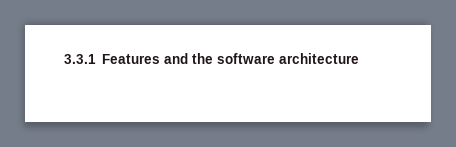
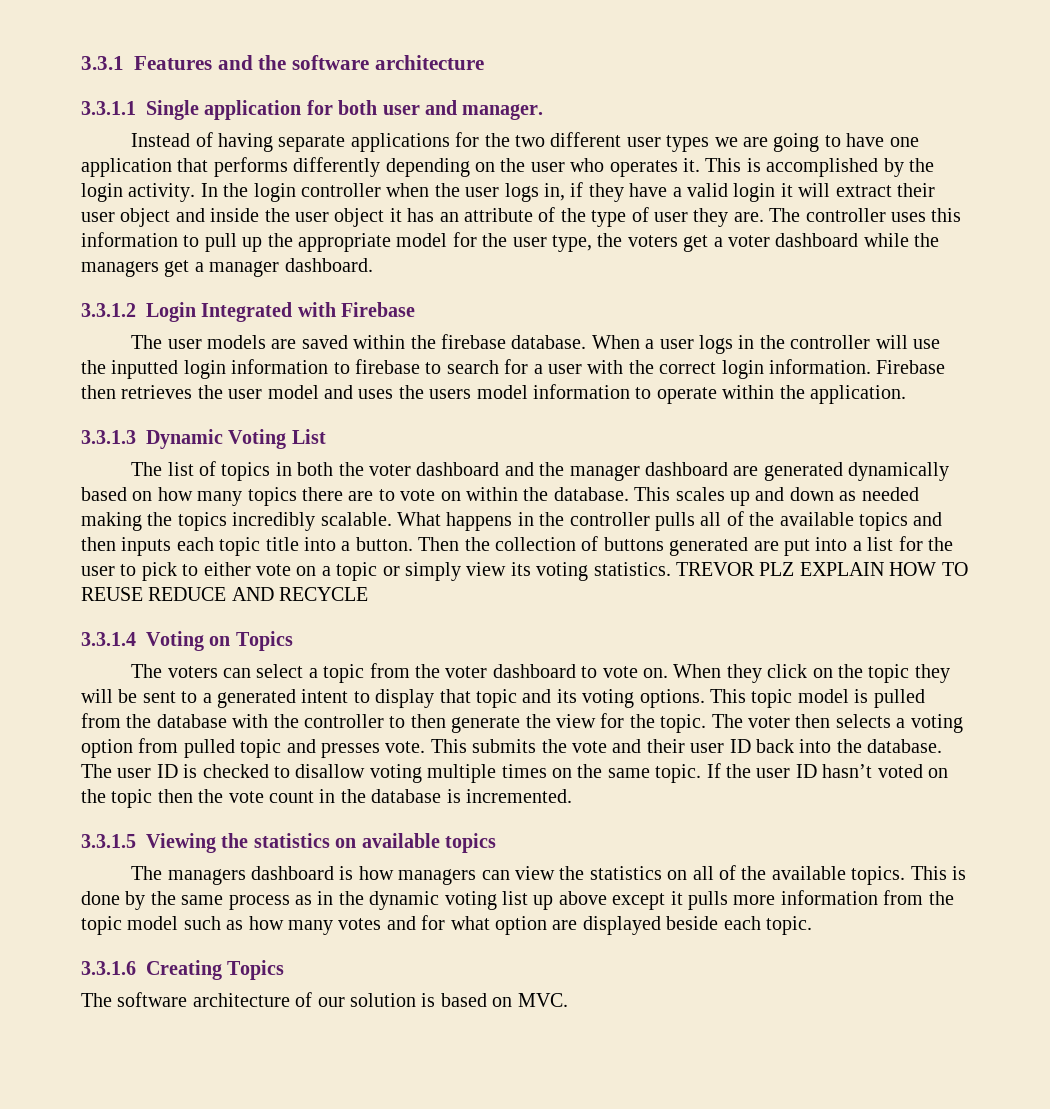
+ 3.3.1.1 Single application for both user and manager.
+ Instead of having separate applications for the two different user types we are going to have one application that performs differently depending on the user who operates it. This is accomplished by the login activity. In the login controller when the user logs in, if they have a valid login it will extract their user object and inside the user object it has an attribute of the type of user they are. The controller uses this information to pull up the appropriate model for the user type, the voters get a voter dashboard while the managers get a manager dashboard.
+ 3.3.1.2 Login Integrated with Firebase
+ The user models are saved within the firebase database. When a user logs in the controller will use the inputted login information to firebase to search for a user with the correct login information. Firebase then retrieves the user model and uses the users model information to operate within the application.
+ 3.3.1.3 Dynamic Voting List
+ The list of topics in both the voter dashboard and the manager dashboard are generated dynamically based on how many topics there are to vote on within the database. This scales up and down as needed making the topics incredibly scalable. What happens in the controller pulls all of the available topics and then inputs each topic title into a button. Then the collection of buttons generated are put into a list for the user to pick to either vote on a topic or simply view its voting statistics. TREVOR PLZ EXPLAIN HOW TO REUSE REDUCE AND RECYCLE
+ 3.3.1.4 Voting on Topics
+ The voters can select a topic from the voter dashboard to vote on. When they click on the topic they will be sent to a generated intent to display that topic and its voting options. This topic model is pulled from the database with the controller to then generate the view for the topic. The voter then selects a voting option from pulled topic and presses vote. This submits the vote and their user ID back into the database. The user ID is checked to disallow voting multiple times on the same topic. If the user ID hasn’t voted on the topic then the vote count in the database is incremented.
+ 3.3.1.5 Viewing the statistics on available topics
+ The managers dashboard is how managers can view the statistics on all of the available topics. This is done by the same process as in the dynamic voting list up above except it pulls more information from the topic model such as how many votes and for what option are displayed beside each topic.
+ 3.3.1.6 Creating Topics
+ The software architecture of our solution is based on MVC.

